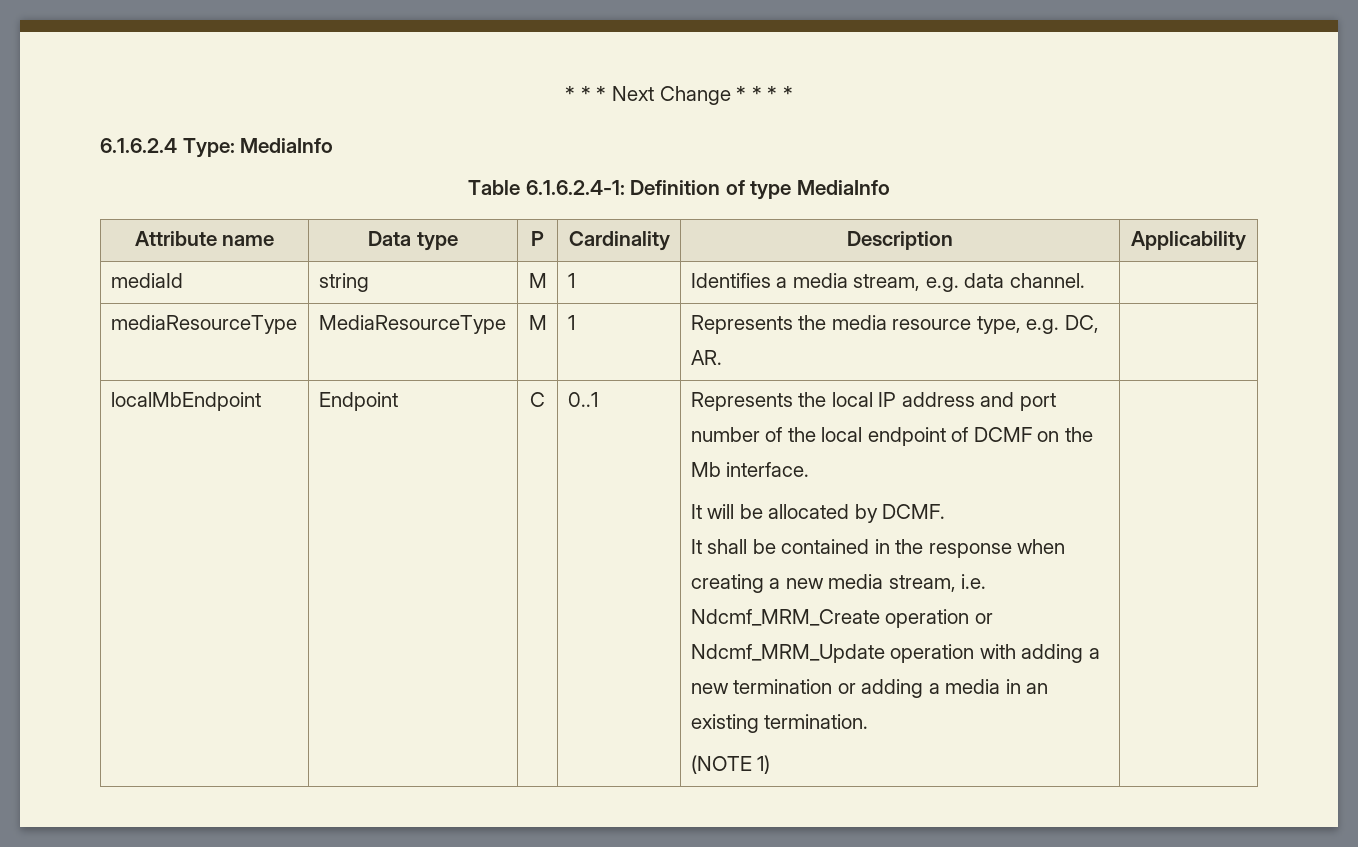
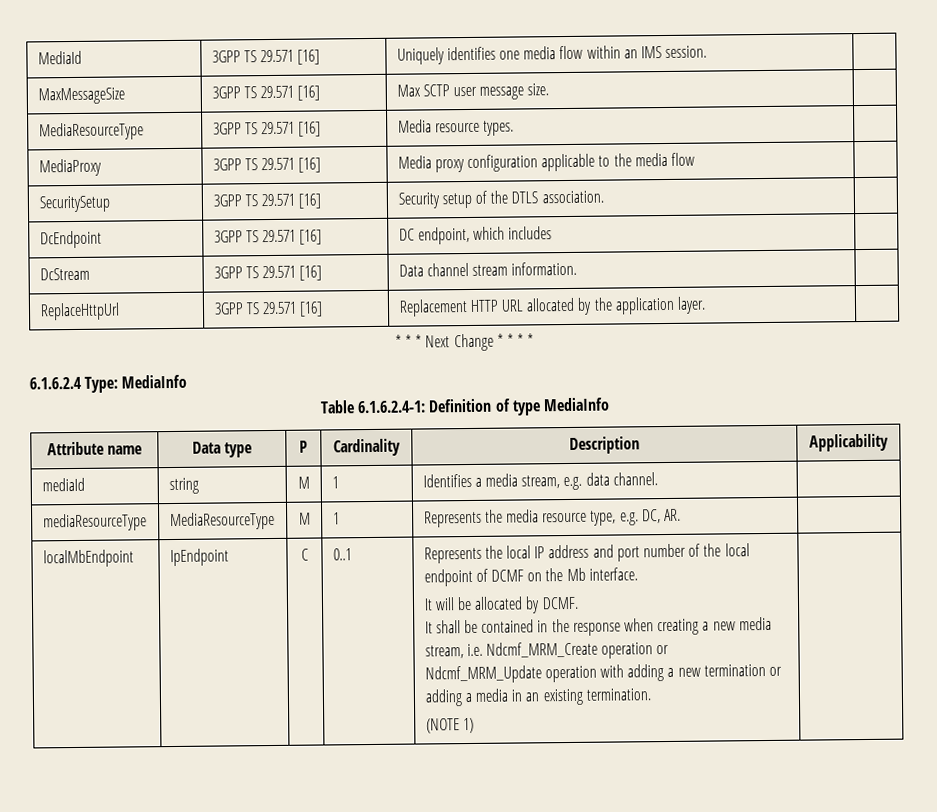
+ MediaId | 3GPP TS 29.571 [16] | Uniquely identifies one media flow within an IMS session. |
+ MaxMessageSize | 3GPP TS 29.571 [16] | Max SCTP user message size. |
+ MediaResourceType | 3GPP TS 29.571 [16] | Media resource types. |
+ MediaProxy | 3GPP TS 29.571 [16] | Media proxy configuration applicable to the media flow |
+ SecuritySetup | 3GPP TS 29.571 [16] | Security setup of the DTLS association. |
+ DcEndpoint | 3GPP TS 29.571 [16] | DC endpoint, which includes |
+ DcStream | 3GPP TS 29.571 [16] | Data channel stream information. |
+ ReplaceHttpUrl | 3GPP TS 29.571 [16] | Replacement HTTP URL allocated by the application layer. |
- Endpoint
+ IpEndpoint

